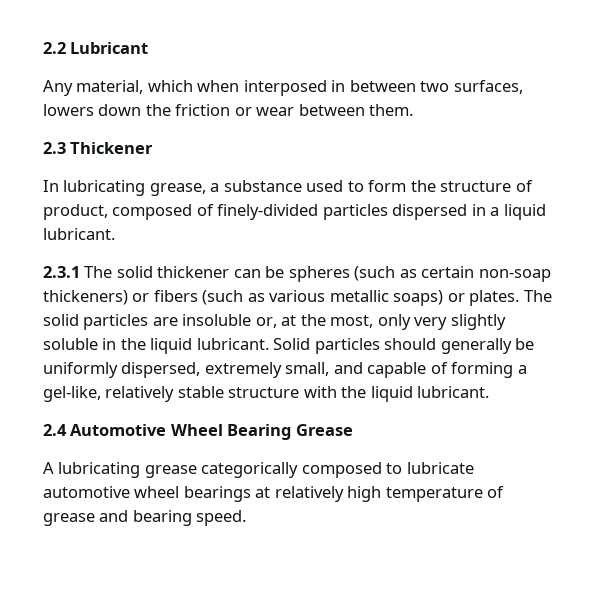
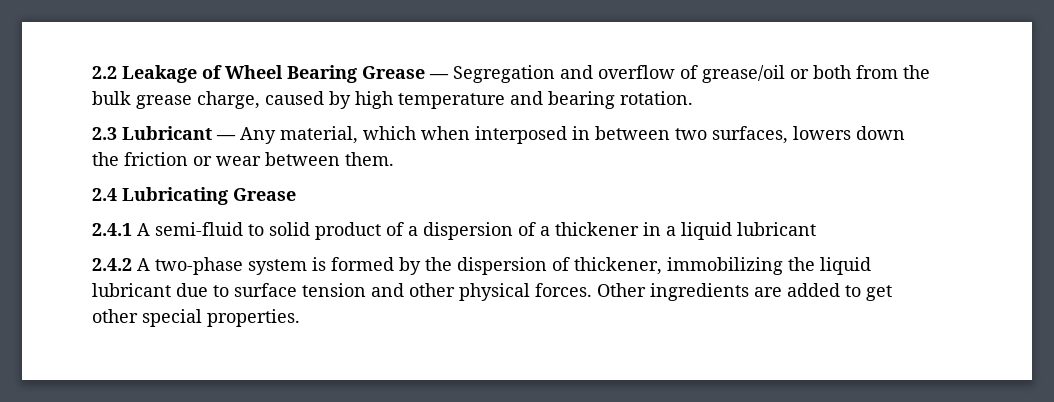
- 2.2 Lubricant
- Any material, which when interposed in between two surfaces, lowers down the friction or wear between them.
+ 2.2 Leakage of Wheel Bearing Grease — Segregation and overflow of grease/oil or both from the bulk grease charge, caused by high temperature and bearing rotation.
+ 2.3 Lubricant — Any material, which when interposed in between two surfaces, lowers down the friction or wear between them.
- 2.3 Thickener
- In lubricating grease, a substance used to form the structure of product, composed of finely-divided particles dispersed in a liquid lubricant.
- 2.3.1 The solid thickener can be spheres (such as certain non-soap thickeners) or fibers (such as various metallic soaps) or plates. The solid particles are insoluble or, at the most, only very slightly soluble in the liquid lubricant. Solid particles should generally be uniformly dispersed, extremely small, and capable of forming a gel-like, relatively stable structure with the liquid lubricant.
- 2.4 Automotive Wheel Bearing Grease
- A lubricating grease categorically composed to lubricate automotive wheel bearings at relatively high temperature of grease and bearing speed.
+ 2.4 Lubricating Grease
+ 2.4.1 A semi-fluid to solid product of a dispersion of a thickener in a liquid lubricant
+ 2.4.2 A two-phase system is formed by the dispersion of thickener, immobilizing the liquid lubricant due to surface tension and other physical forces. Other ingredients are added to get other special properties.

